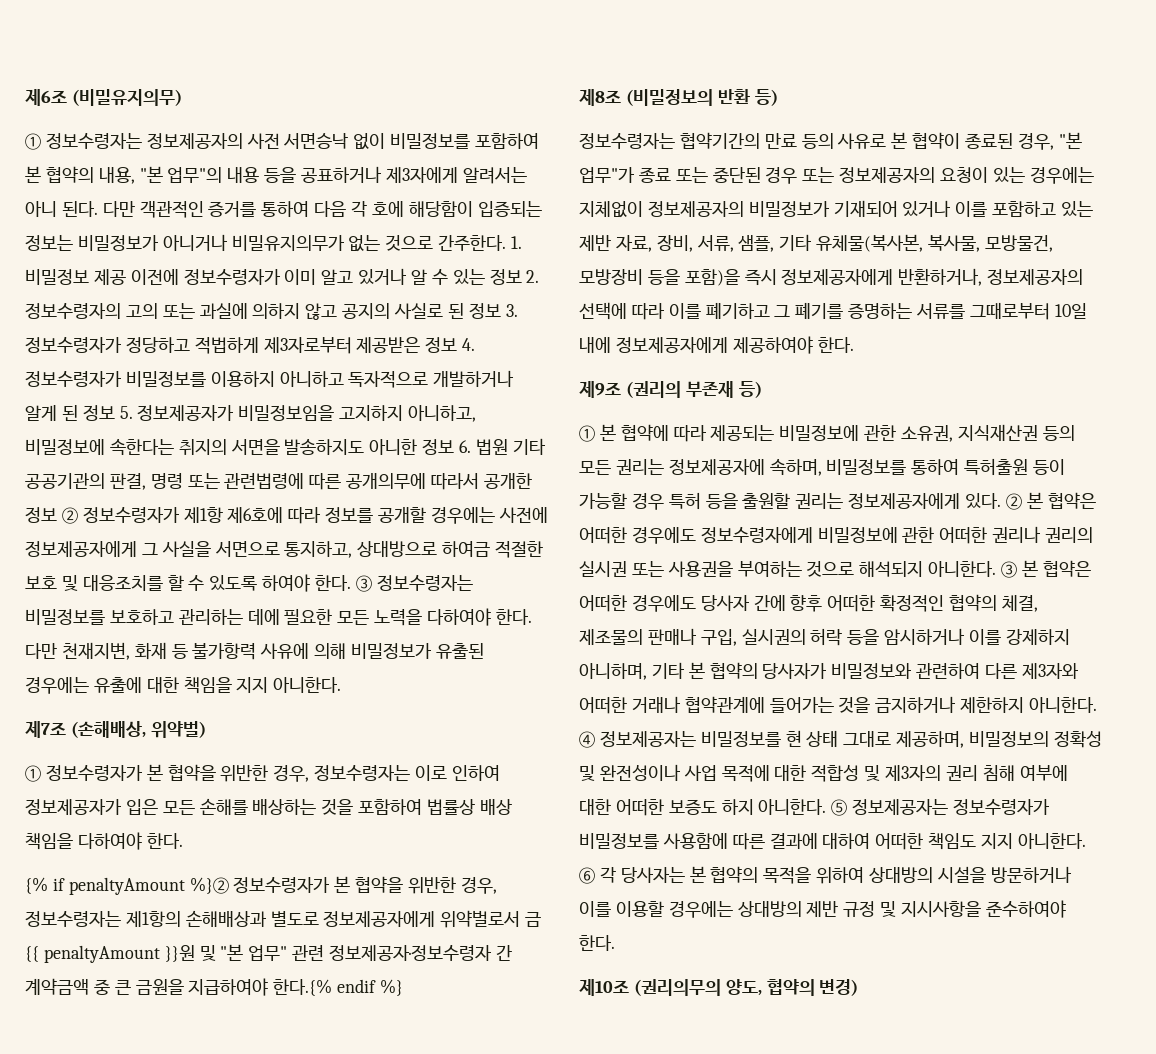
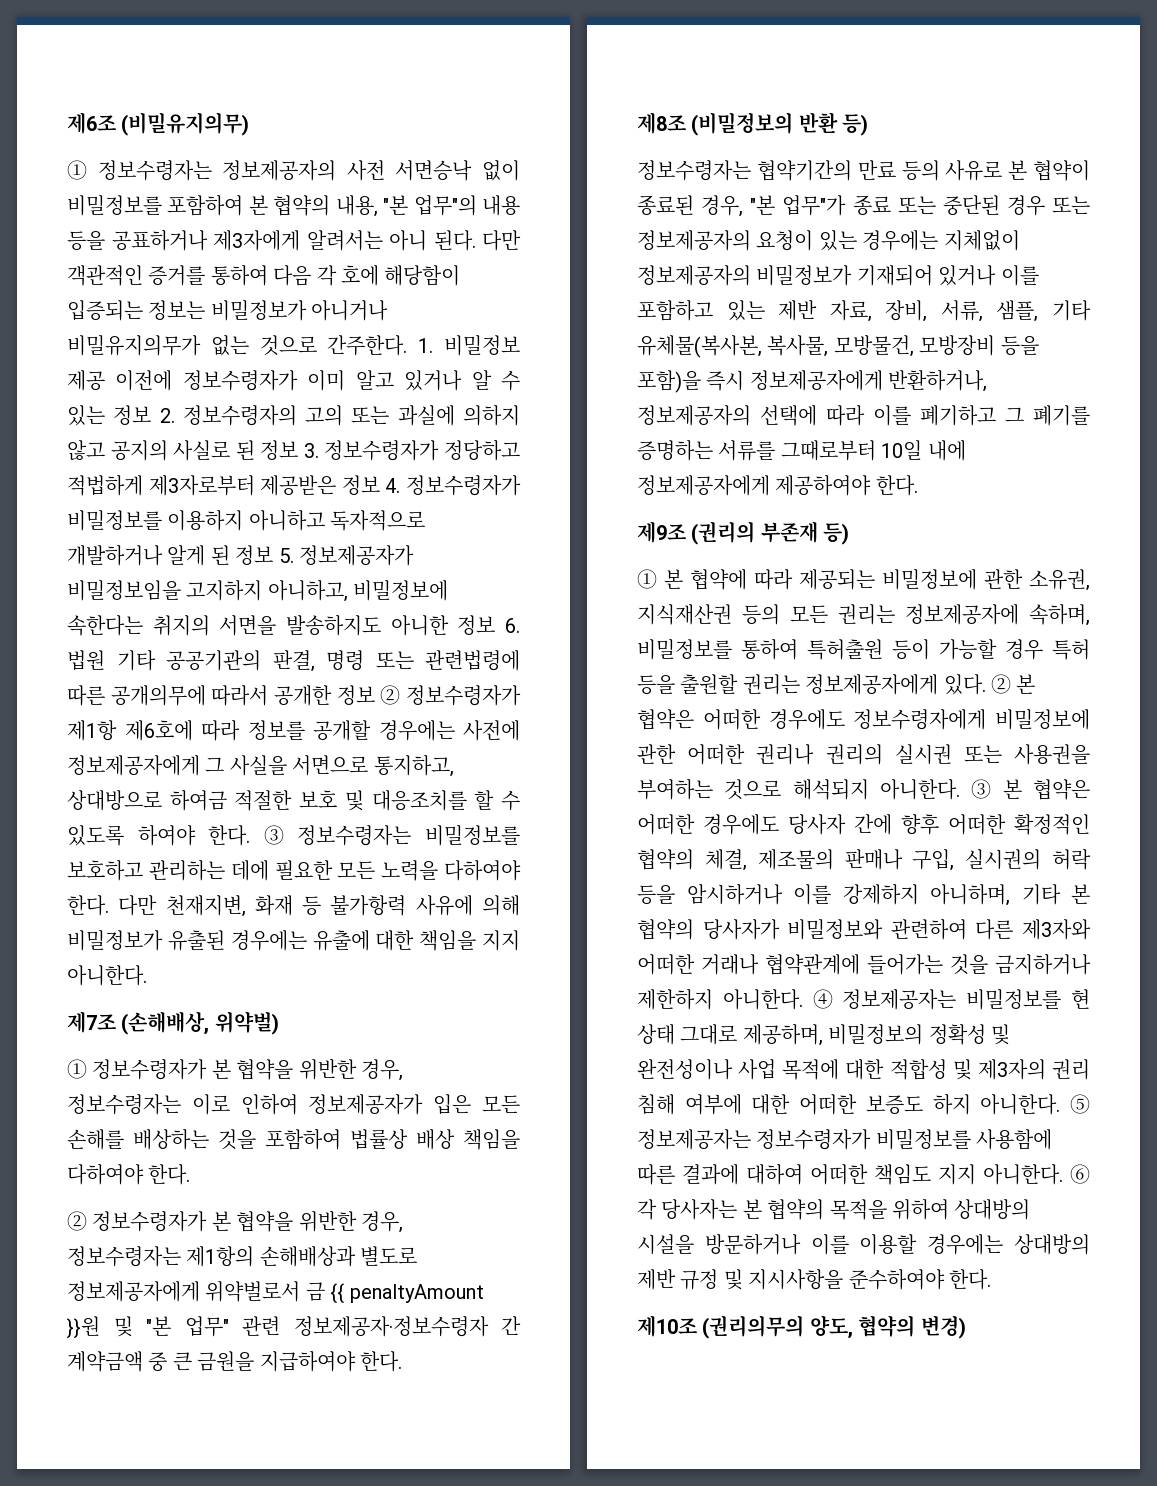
- {% if penaltyAmount %}② 정보수령자가 본 협약을 위반한 경우, 정보수령자는 제1항의 손해배상과 별도로 정보제공자에게 위약벌로서 금 {{ penaltyAmount }}원 및 "본 업무" 관련 정보제공자·정보수령자 간 계약금액 중 큰 금원을 지급하여야 한다.{% endif %}
+ ② 정보수령자가 본 협약을 위반한 경우, 정보수령자는 제1항의 손해배상과 별도로 정보제공자에게 위약벌로서 금 {{ penaltyAmount }}원 및 "본 업무" 관련 정보제공자·정보수령자 간 계약금액 중 큰 금원을 지급하여야 한다.

